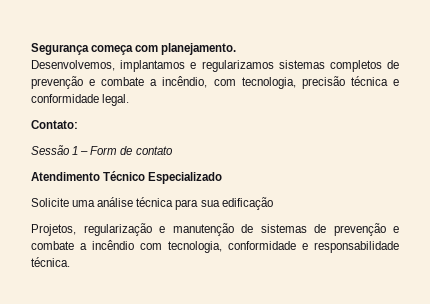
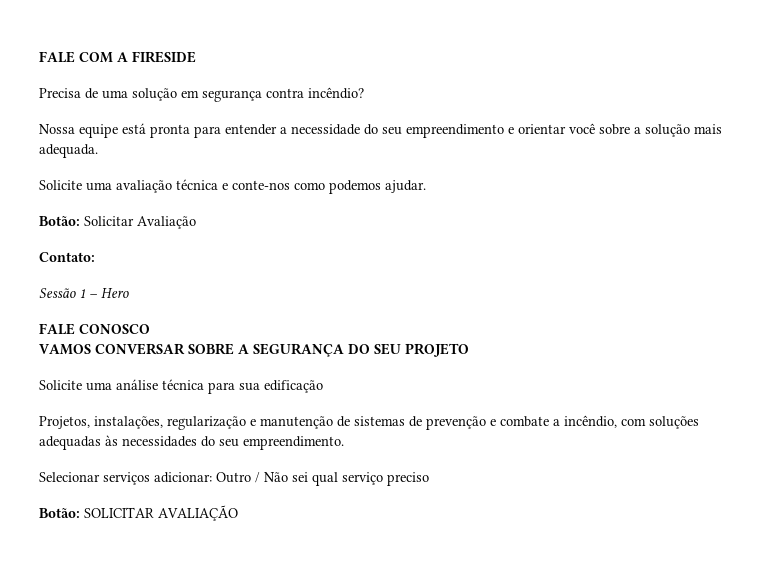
- Segurança começa com planejamento.
- Desenvolvemos, implantamos e regularizamos sistemas completos de prevenção e combate a incêndio, com tecnologia, precisão técnica e conformidade legal.
+ FALE COM A FIRESIDE
+ Precisa de uma solução em segurança contra incêndio?
+ Nossa equipe está pronta para entender a necessidade do seu empreendimento e orientar você sobre a solução mais adequada.
+ Solicite uma avaliação técnica e conte-nos como podemos ajudar.
+ Botão: Solicitar Avaliação
  Contato:
- Sessão 1 – Form de contato
- Atendimento Técnico Especializado
+ Sessão 1 – Hero
+ FALE CONOSCO
+ VAMOS CONVERSAR SOBRE A SEGURANÇA DO SEU PROJETO
- Projetos, regularização e manutenção de sistemas de prevenção e combate a incêndio com tecnologia, conformidade e responsabilidade técnica.
+ Projetos, instalações, regularização e manutenção de sistemas de prevenção e combate a incêndio, com soluções adequadas às necessidades do seu empreendimento.
+ Selecionar serviços adicionar: Outro / Não sei qual serviço preciso
+ Botão: SOLICITAR AVALIAÇÃO

